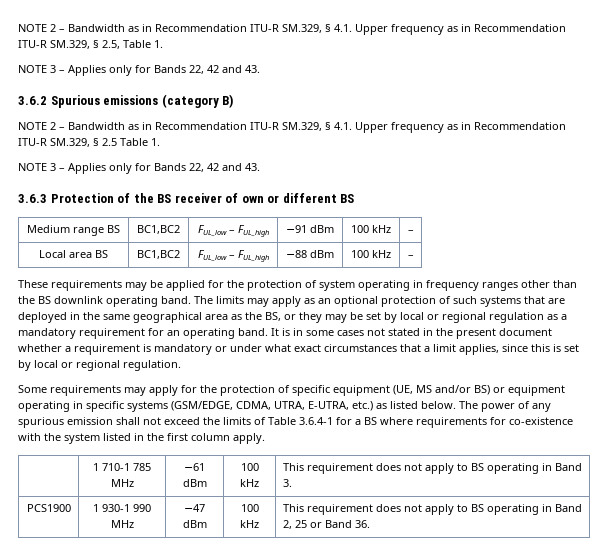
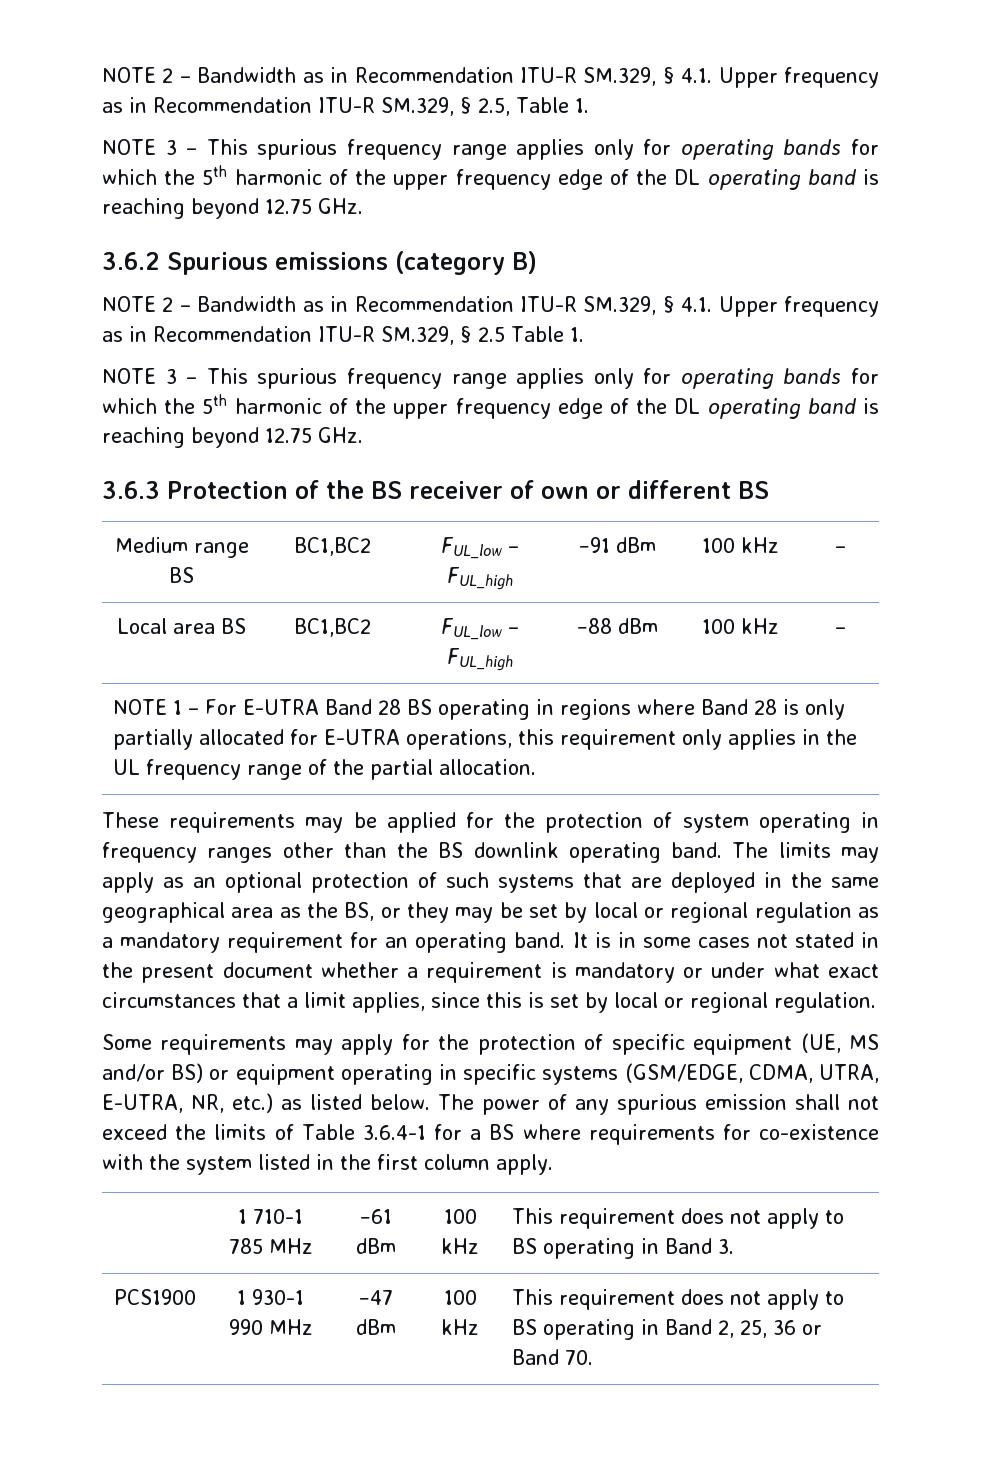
  NOTE 2 – Bandwidth as in Recommendation ITU-R SM.329, § 4.1. Upper frequency as in Recommendation ITU-R SM.329, § 2.5, Table 1.
- NOTE 3 – Applies only for Bands 22, 42 and 43.
+ NOTE 3 – This spurious frequency range applies only for operating bands for which the 5th harmonic of the upper frequency edge of the DL operating band is reaching beyond 12.75 GHz.
  NOTE 2 – Bandwidth as in Recommendation ITU-R SM.329, § 4.1. Upper frequency as in Recommendation ITU-R SM.329, § 2.5 Table 1.
- NOTE 3 – Applies only for Bands 22, 42 and 43.
+ NOTE 3 – This spurious frequency range applies only for operating bands for which the 5th harmonic of the upper frequency edge of the DL operating band is reaching beyond 12.75 GHz.
+ NOTE 1 – For E-UTRA Band 28 BS operating in regions where Band 28 is only partially allocated for E-UTRA operations, this requirement only applies in the UL frequency range of the partial allocation.
- Some requirements may apply for the protection of specific equipment (UE, MS and/or BS) or equipment operating in specific systems (GSM/EDGE, CDMA, UTRA, E-UTRA, etc.) as listed below.
+ Some requirements may apply for the protection of specific equipment (UE, MS and/or BS) or equipment operating in specific systems (GSM/EDGE, CDMA, UTRA, E-UTRA, NR, etc.) as listed below.
- PCS1900 | 1 930-1 990 MHz | −47 dBm | 100 kHz | This requirement does not apply to BS operating in Band 2, 25 or Band 36.
+ PCS1900 | 1 930-1 990 MHz | −47 dBm | 100 kHz | This requirement does not apply to BS operating in Band 2, 25, 36 or Band 70.

